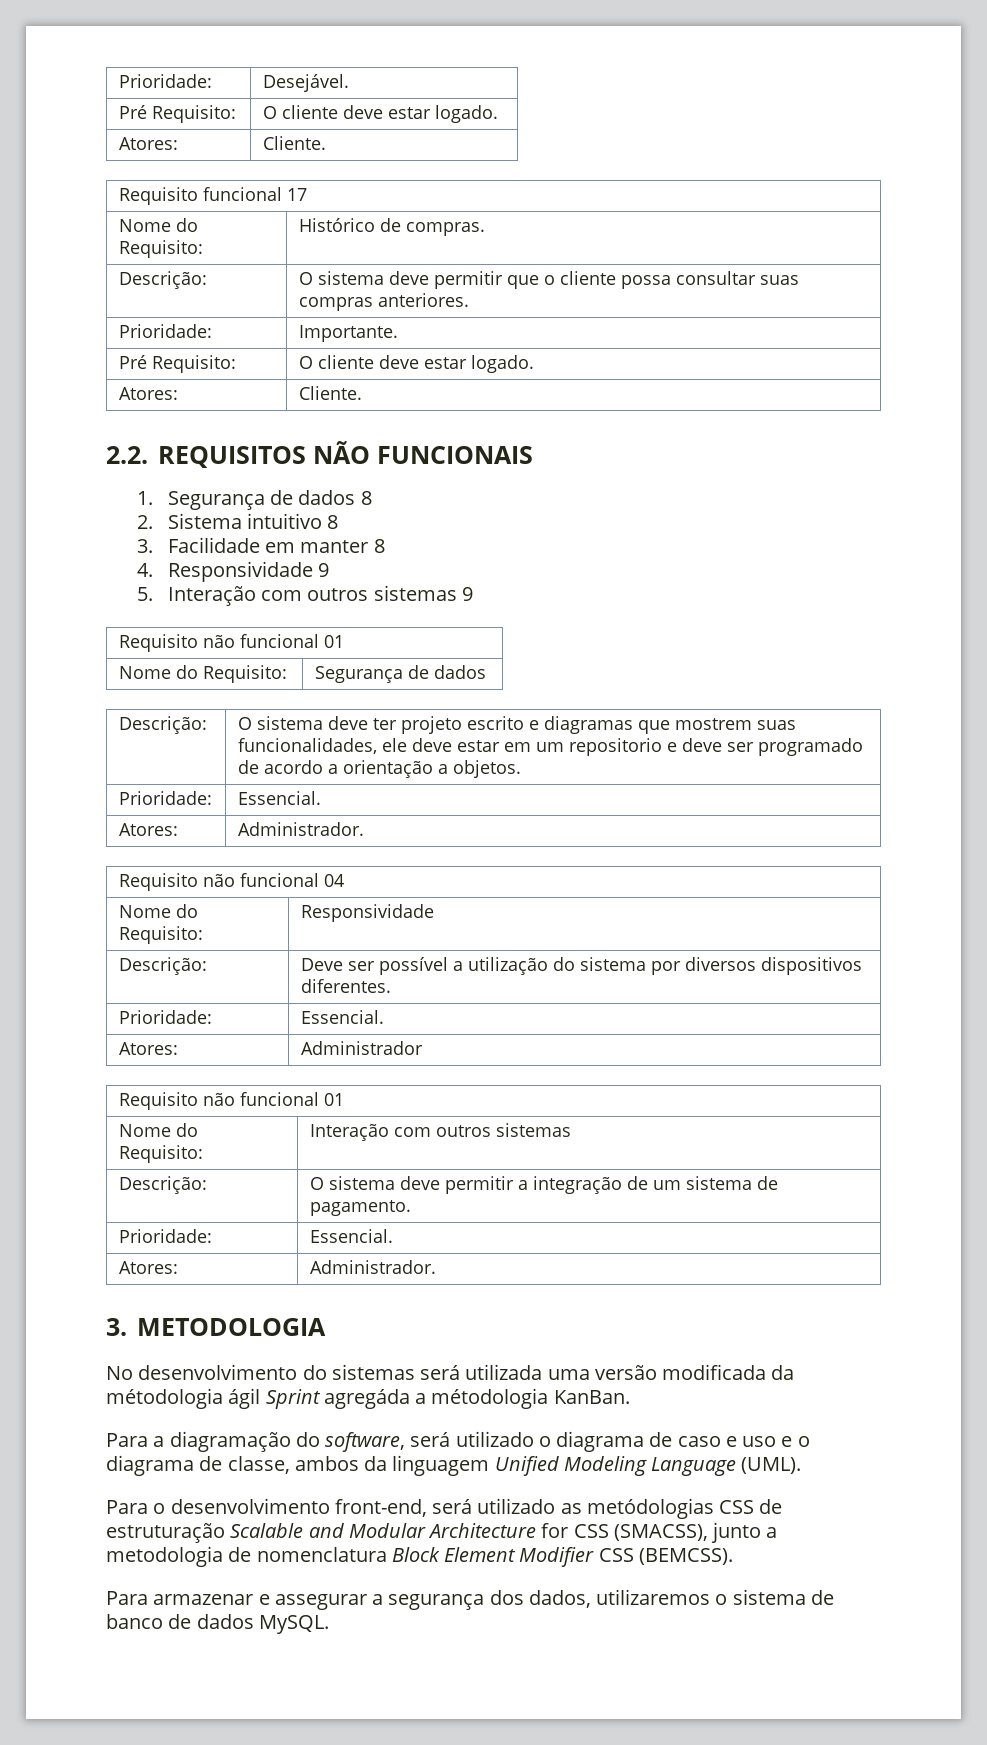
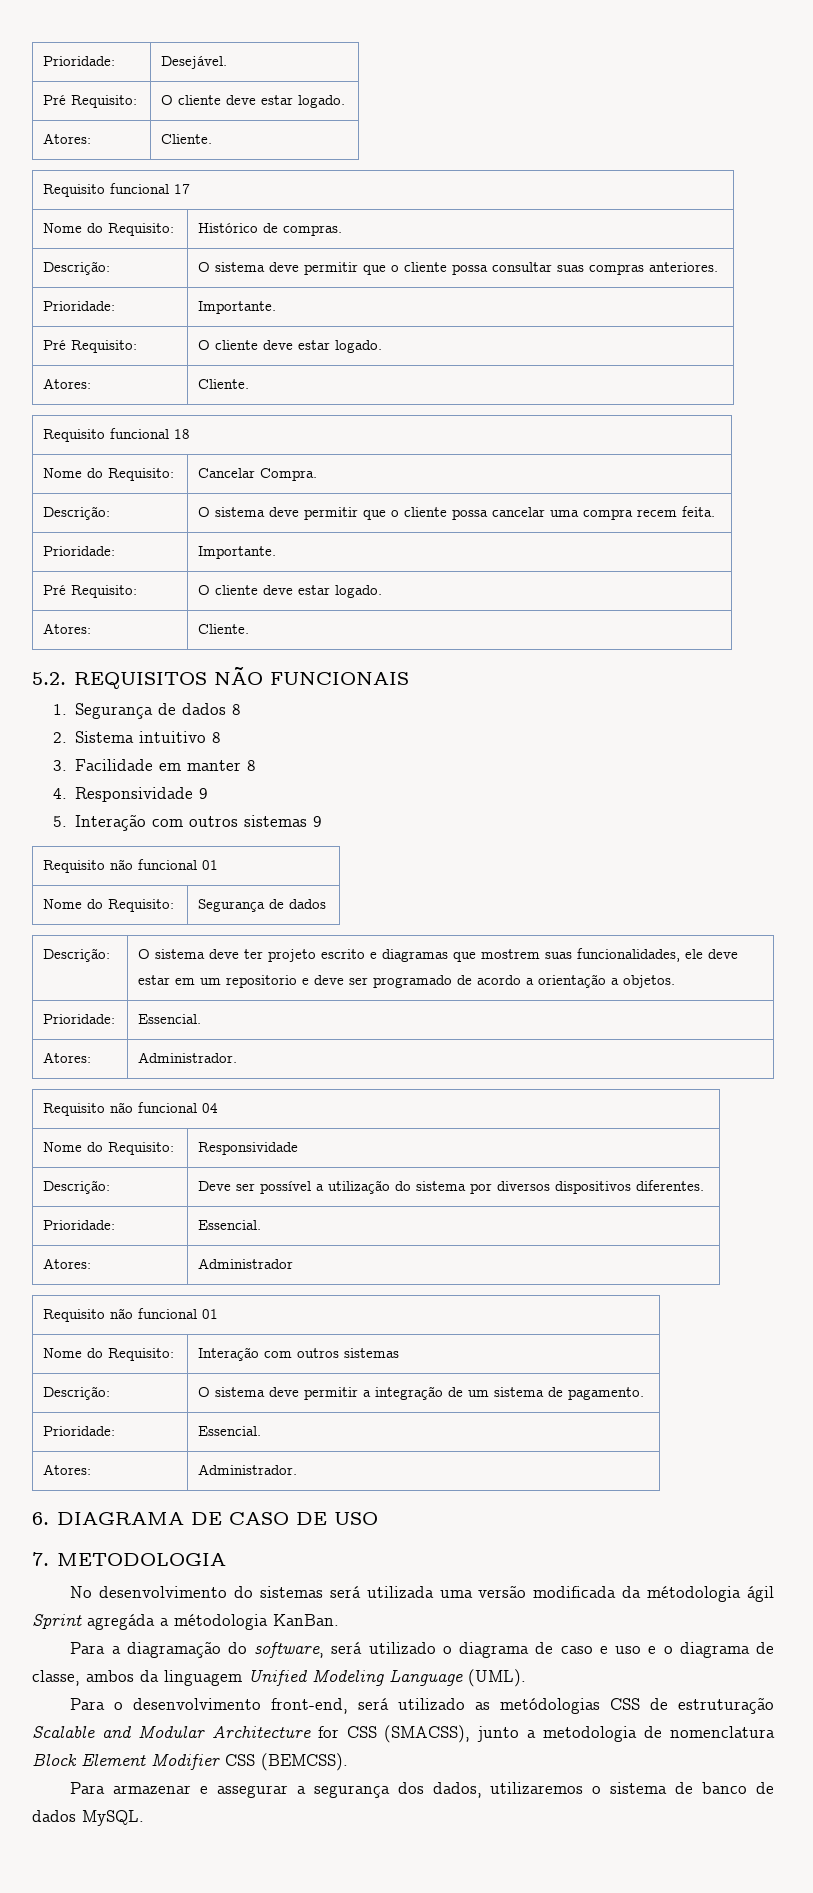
- 2.2. REQUISITOS NÃO FUNCIONAIS
+ Requisito funcional 18
+ Nome do Requisito: | Cancelar Compra.
+ Descrição: | O sistema deve permitir que o cliente possa cancelar uma compra recem feita.
+ Prioridade: | Importante.
+ Pré Requisito: | O cliente deve estar logado.
+ Atores: | Cliente.
+ 5.2. REQUISITOS NÃO FUNCIONAIS
- 3. METODOLOGIA
+ 6. DIAGRAMA DE CASO DE USO
+ 7. METODOLOGIA

